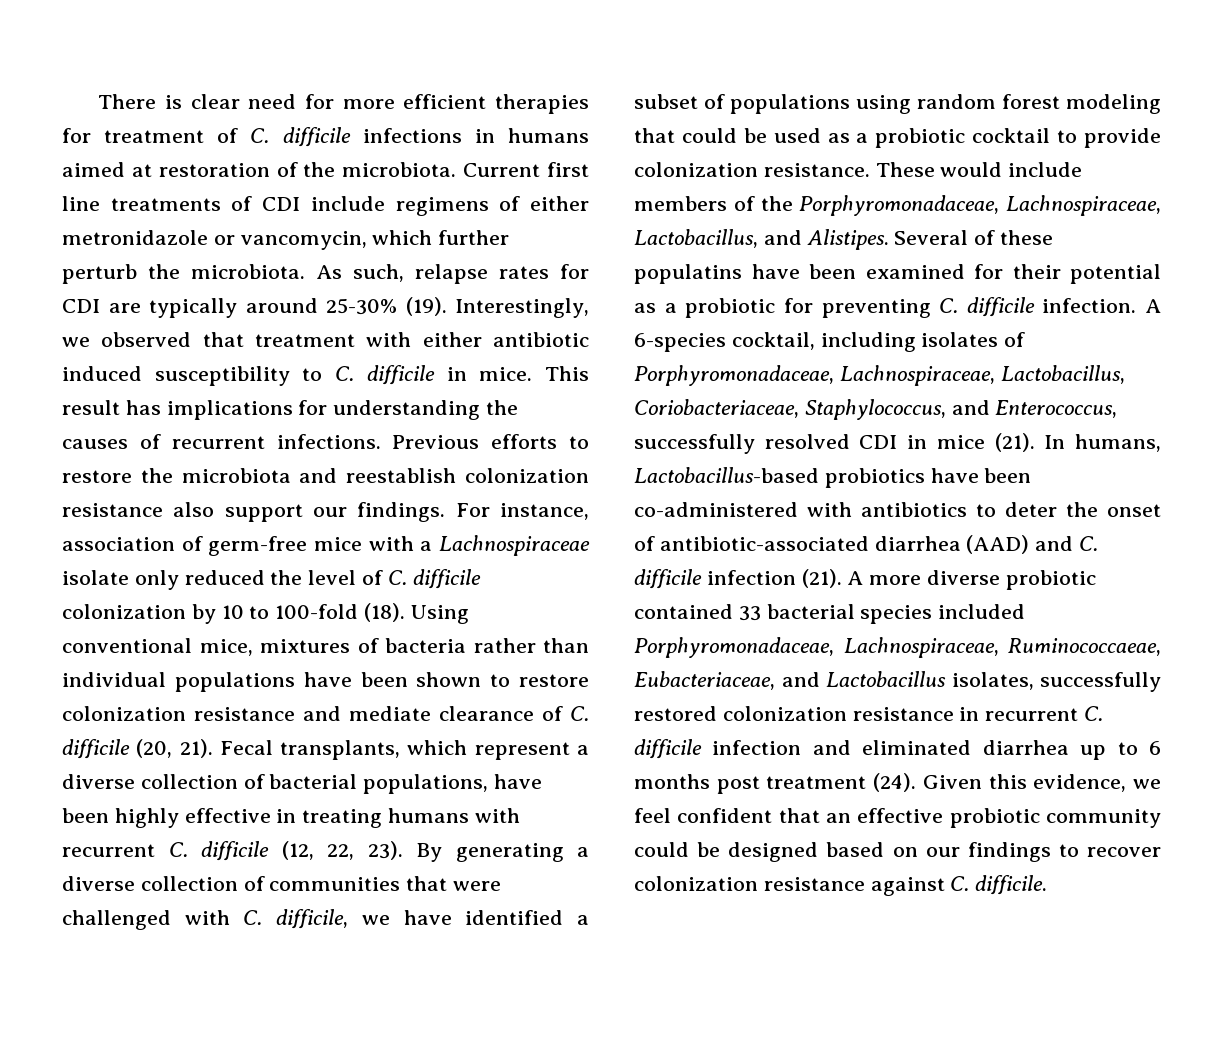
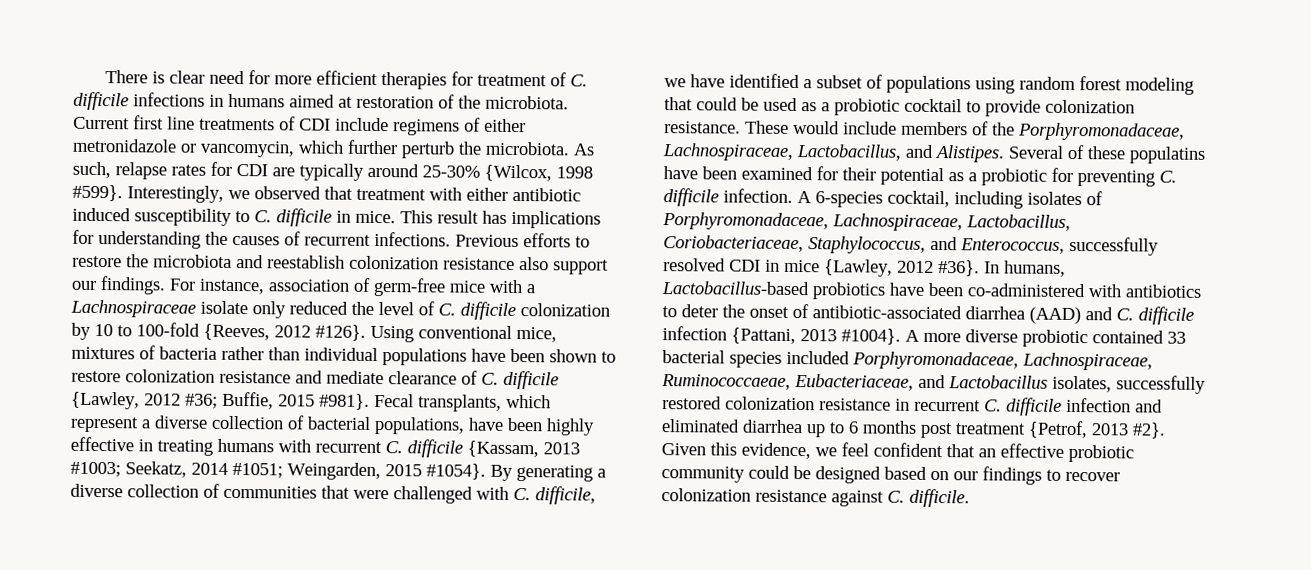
- As such, relapse rates for CDI are typically around 25-30% (19).
+ As such, relapse rates for CDI are typically around 25-30% {Wilcox, 1998 #599}.
- For instance, association of germ-free mice with a Lachnospiraceae isolate only reduced the level of C. difficile colonization by 10 to 100-fold (18).
+ For instance, association of germ-free mice with a Lachnospiraceae isolate only reduced the level of C. difficile colonization by 10 to 100-fold {Reeves, 2012 #126}.
- Using conventional mice, mixtures of bacteria rather than individual populations have been shown to restore colonization resistance and mediate clearance of C. difficile (20, 21).
+ Using conventional mice, mixtures of bacteria rather than individual populations have been shown to restore colonization resistance and mediate clearance of C. difficile {Lawley, 2012 #36; Buffie, 2015 #981}.
- Fecal transplants, which represent a diverse collection of bacterial populations, have been highly effective in treating humans with recurrent C. difficile (12, 22, 23).
+ Fecal transplants, which represent a diverse collection of bacterial populations, have been highly effective in treating humans with recurrent C. difficile {Kassam, 2013 #1003; Seekatz, 2014 #1051; Weingarden, 2015 #1054}.
- A 6-species cocktail, including isolates of Porphyromonadaceae, Lachnospiraceae, Lactobacillus, Coriobacteriaceae, Staphylococcus, and Enterococcus, successfully resolved CDI in mice (21).
+ A 6-species cocktail, including isolates of Porphyromonadaceae, Lachnospiraceae, Lactobacillus, Coriobacteriaceae, Staphylococcus, and Enterococcus, successfully resolved CDI in mice {Lawley, 2012 #36}.
- In humans, Lactobacillus-based probiotics have been co-administered with antibiotics to deter the onset of antibiotic-associated diarrhea (AAD) and C. difficile infection (21).
+ In humans, Lactobacillus-based probiotics have been co-administered with antibiotics to deter the onset of antibiotic-associated diarrhea (AAD) and C. difficile infection {Pattani, 2013 #1004}.
- A more diverse probiotic contained 33 bacterial species included Porphyromonadaceae, Lachnospiraceae, Ruminococcaeae, Eubacteriaceae, and Lactobacillus isolates, successfully restored colonization resistance in recurrent C. difficile infection and eliminated diarrhea up to 6 months post treatment (24).
+ A more diverse probiotic contained 33 bacterial species included Porphyromonadaceae, Lachnospiraceae, Ruminococcaeae, Eubacteriaceae, and Lactobacillus isolates, successfully restored colonization resistance in recurrent C. difficile infection and eliminated diarrhea up to 6 months post treatment {Petrof, 2013 #2}.

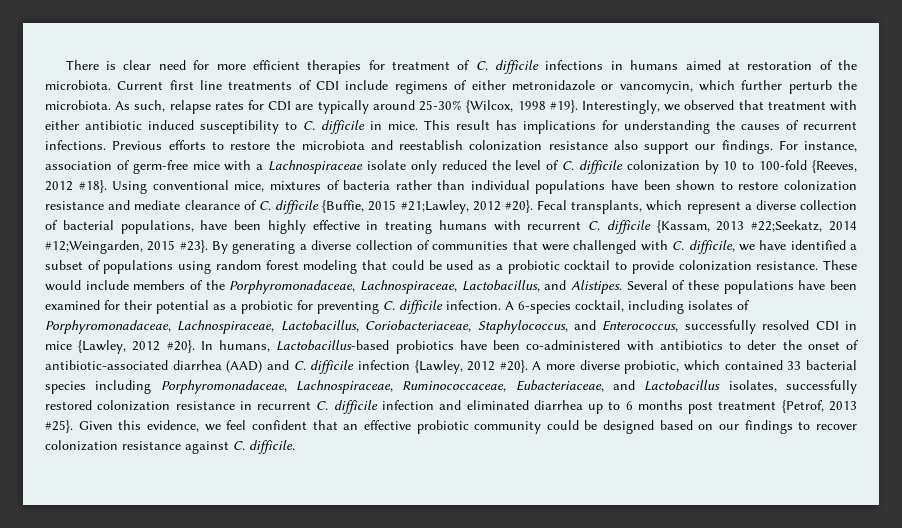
- As such, relapse rates for CDI are typically around 25-30% {Wilcox, 1998 #599}.
+ As such, relapse rates for CDI are typically around 25-30% {Wilcox, 1998 #19}.
- For instance, association of germ-free mice with a Lachnospiraceae isolate only reduced the level of C. difficile colonization by 10 to 100-fold {Reeves, 2012 #126}.
+ For instance, association of germ-free mice with a Lachnospiraceae isolate only reduced the level of C. difficile colonization by 10 to 100-fold {Reeves, 2012 #18}.
- Using conventional mice, mixtures of bacteria rather than individual populations have been shown to restore colonization resistance and mediate clearance of C. difficile {Lawley, 2012 #36; Buffie, 2015 #981}.
+ Using conventional mice, mixtures of bacteria rather than individual populations have been shown to restore colonization resistance and mediate clearance of C. difficile {Buffie, 2015 #21;Lawley, 2012 #20}.
- Fecal transplants, which represent a diverse collection of bacterial populations, have been highly effective in treating humans with recurrent C. difficile {Kassam, 2013 #1003; Seekatz, 2014 #1051; Weingarden, 2015 #1054}.
+ Fecal transplants, which represent a diverse collection of bacterial populations, have been highly effective in treating humans with recurrent C. difficile {Kassam, 2013 #22;Seekatz, 2014 #12;Weingarden, 2015 #23}.
- Several of these populatins have been examined for their potential as a probiotic for preventing C. difficile infection.
+ Several of these populations have been examined for their potential as a probiotic for preventing C. difficile infection.
- A 6-species cocktail, including isolates of Porphyromonadaceae, Lachnospiraceae, Lactobacillus, Coriobacteriaceae, Staphylococcus, and Enterococcus, successfully resolved CDI in mice {Lawley, 2012 #36}.
+ A 6-species cocktail, including isolates of Porphyromonadaceae, Lachnospiraceae, Lactobacillus, Coriobacteriaceae, Staphylococcus, and Enterococcus, successfully resolved CDI in mice {Lawley, 2012 #20}.
- In humans, Lactobacillus-based probiotics have been co-administered with antibiotics to deter the onset of antibiotic-associated diarrhea (AAD) and C. difficile infection {Pattani, 2013 #1004}.
+ In humans, Lactobacillus-based probiotics have been co-administered with antibiotics to deter the onset of antibiotic-associated diarrhea (AAD) and C. difficile infection {Lawley, 2012 #20}.
- A more diverse probiotic contained 33 bacterial species included Porphyromonadaceae, Lachnospiraceae, Ruminococcaeae, Eubacteriaceae, and Lactobacillus isolates, successfully restored colonization resistance in recurrent C. difficile infection and eliminated diarrhea up to 6 months post treatment {Petrof, 2013 #2}.
+ A more diverse probiotic, which contained 33 bacterial species including Porphyromonadaceae, Lachnospiraceae, Ruminococcaceae, Eubacteriaceae, and Lactobacillus isolates, successfully restored colonization resistance in recurrent C. difficile infection and eliminated diarrhea up to 6 months post treatment {Petrof, 2013 #25}.

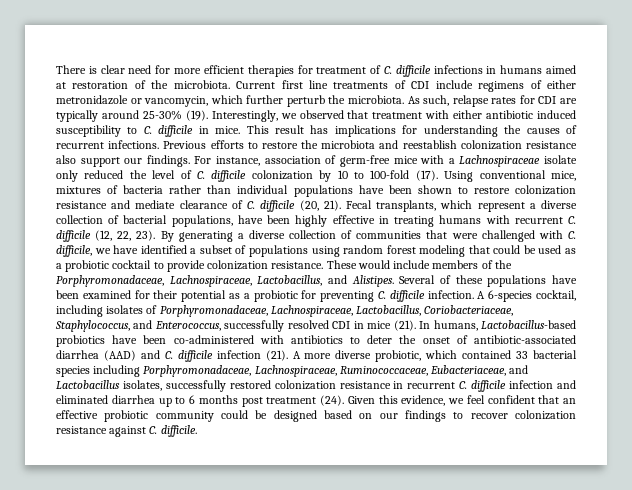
- As such, relapse rates for CDI are typically around 25-30% {Wilcox, 1998 #19}.
+ As such, relapse rates for CDI are typically around 25-30% (19).
- For instance, association of germ-free mice with a Lachnospiraceae isolate only reduced the level of C. difficile colonization by 10 to 100-fold {Reeves, 2012 #18}.
+ For instance, association of germ-free mice with a Lachnospiraceae isolate only reduced the level of C. difficile colonization by 10 to 100-fold (17).
- Using conventional mice, mixtures of bacteria rather than individual populations have been shown to restore colonization resistance and mediate clearance of C. difficile {Buffie, 2015 #21;Lawley, 2012 #20}.
+ Using conventional mice, mixtures of bacteria rather than individual populations have been shown to restore colonization resistance and mediate clearance of C. difficile (20, 21).
- Fecal transplants, which represent a diverse collection of bacterial populations, have been highly effective in treating humans with recurrent C. difficile {Kassam, 2013 #22;Seekatz, 2014 #12;Weingarden, 2015 #23}.
+ Fecal transplants, which represent a diverse collection of bacterial populations, have been highly effective in treating humans with recurrent C. difficile (12, 22, 23).
- A 6-species cocktail, including isolates of Porphyromonadaceae, Lachnospiraceae, Lactobacillus, Coriobacteriaceae, Staphylococcus, and Enterococcus, successfully resolved CDI in mice {Lawley, 2012 #20}.
+ A 6-species cocktail, including isolates of Porphyromonadaceae, Lachnospiraceae, Lactobacillus, Coriobacteriaceae, Staphylococcus, and Enterococcus, successfully resolved CDI in mice (21).
- In humans, Lactobacillus-based probiotics have been co-administered with antibiotics to deter the onset of antibiotic-associated diarrhea (AAD) and C. difficile infection {Lawley, 2012 #20}.
+ In humans, Lactobacillus-based probiotics have been co-administered with antibiotics to deter the onset of antibiotic-associated diarrhea (AAD) and C. difficile infection (21).
- A more diverse probiotic, which contained 33 bacterial species including Porphyromonadaceae, Lachnospiraceae, Ruminococcaceae, Eubacteriaceae, and Lactobacillus isolates, successfully restored colonization resistance in recurrent C. difficile infection and eliminated diarrhea up to 6 months post treatment {Petrof, 2013 #25}.
+ A more diverse probiotic, which contained 33 bacterial species including Porphyromonadaceae, Lachnospiraceae, Ruminococcaceae, Eubacteriaceae, and Lactobacillus isolates, successfully restored colonization resistance in recurrent C. difficile infection and eliminated diarrhea up to 6 months post treatment (24).

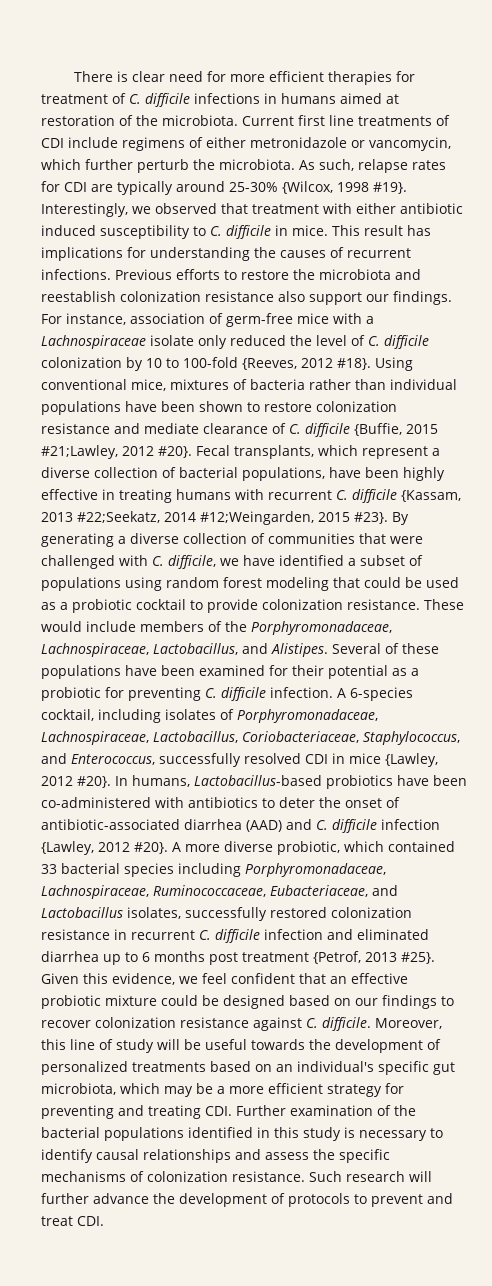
- As such, relapse rates for CDI are typically around 25-30% (19).
+ As such, relapse rates for CDI are typically around 25-30% {Wilcox, 1998 #19}.
- For instance, association of germ-free mice with a Lachnospiraceae isolate only reduced the level of C. difficile colonization by 10 to 100-fold (17).
+ For instance, association of germ-free mice with a Lachnospiraceae isolate only reduced the level of C. difficile colonization by 10 to 100-fold {Reeves, 2012 #18}.
- Using conventional mice, mixtures of bacteria rather than individual populations have been shown to restore colonization resistance and mediate clearance of C. difficile (20, 21).
+ Using conventional mice, mixtures of bacteria rather than individual populations have been shown to restore colonization resistance and mediate clearance of C. difficile {Buffie, 2015 #21;Lawley, 2012 #20}.
- Fecal transplants, which represent a diverse collection of bacterial populations, have been highly effective in treating humans with recurrent C. difficile (12, 22, 23).
+ Fecal transplants, which represent a diverse collection of bacterial populations, have been highly effective in treating humans with recurrent C. difficile {Kassam, 2013 #22;Seekatz, 2014 #12;Weingarden, 2015 #23}.
- A 6-species cocktail, including isolates of Porphyromonadaceae, Lachnospiraceae, Lactobacillus, Coriobacteriaceae, Staphylococcus, and Enterococcus, successfully resolved CDI in mice (21).
+ A 6-species cocktail, including isolates of Porphyromonadaceae, Lachnospiraceae, Lactobacillus, Coriobacteriaceae, Staphylococcus, and Enterococcus, successfully resolved CDI in mice {Lawley, 2012 #20}.
- In humans, Lactobacillus-based probiotics have been co-administered with antibiotics to deter the onset of antibiotic-associated diarrhea (AAD) and C. difficile infection (21).
+ In humans, Lactobacillus-based probiotics have been co-administered with antibiotics to deter the onset of antibiotic-associated diarrhea (AAD) and C. difficile infection {Lawley, 2012 #20}.
- A more diverse probiotic, which contained 33 bacterial species including Porphyromonadaceae, Lachnospiraceae, Ruminococcaceae, Eubacteriaceae, and Lactobacillus isolates, successfully restored colonization resistance in recurrent C. difficile infection and eliminated diarrhea up to 6 months post treatment (24).
+ A more diverse probiotic, which contained 33 bacterial species including Porphyromonadaceae, Lachnospiraceae, Ruminococcaceae, Eubacteriaceae, and Lactobacillus isolates, successfully restored colonization resistance in recurrent C. difficile infection and eliminated diarrhea up to 6 months post treatment {Petrof, 2013 #25}.
- Given this evidence, we feel confident that an effective probiotic community could be designed based on our findings to recover colonization resistance against C. difficile.
+ Given this evidence, we feel confident that an effective probiotic mixture could be designed based on our findings to recover colonization resistance against C. difficile.
+ Moreover, this line of study will be useful towards the development of personalized treatments based on an individual's specific gut microbiota, which may be a more efficient strategy for preventing and treating CDI. Further examination of the bacterial populations identified in this study is necessary to identify causal relationships and assess the specific mechanisms of colonization resistance. Such research will further advance the development of protocols to prevent and treat CDI.

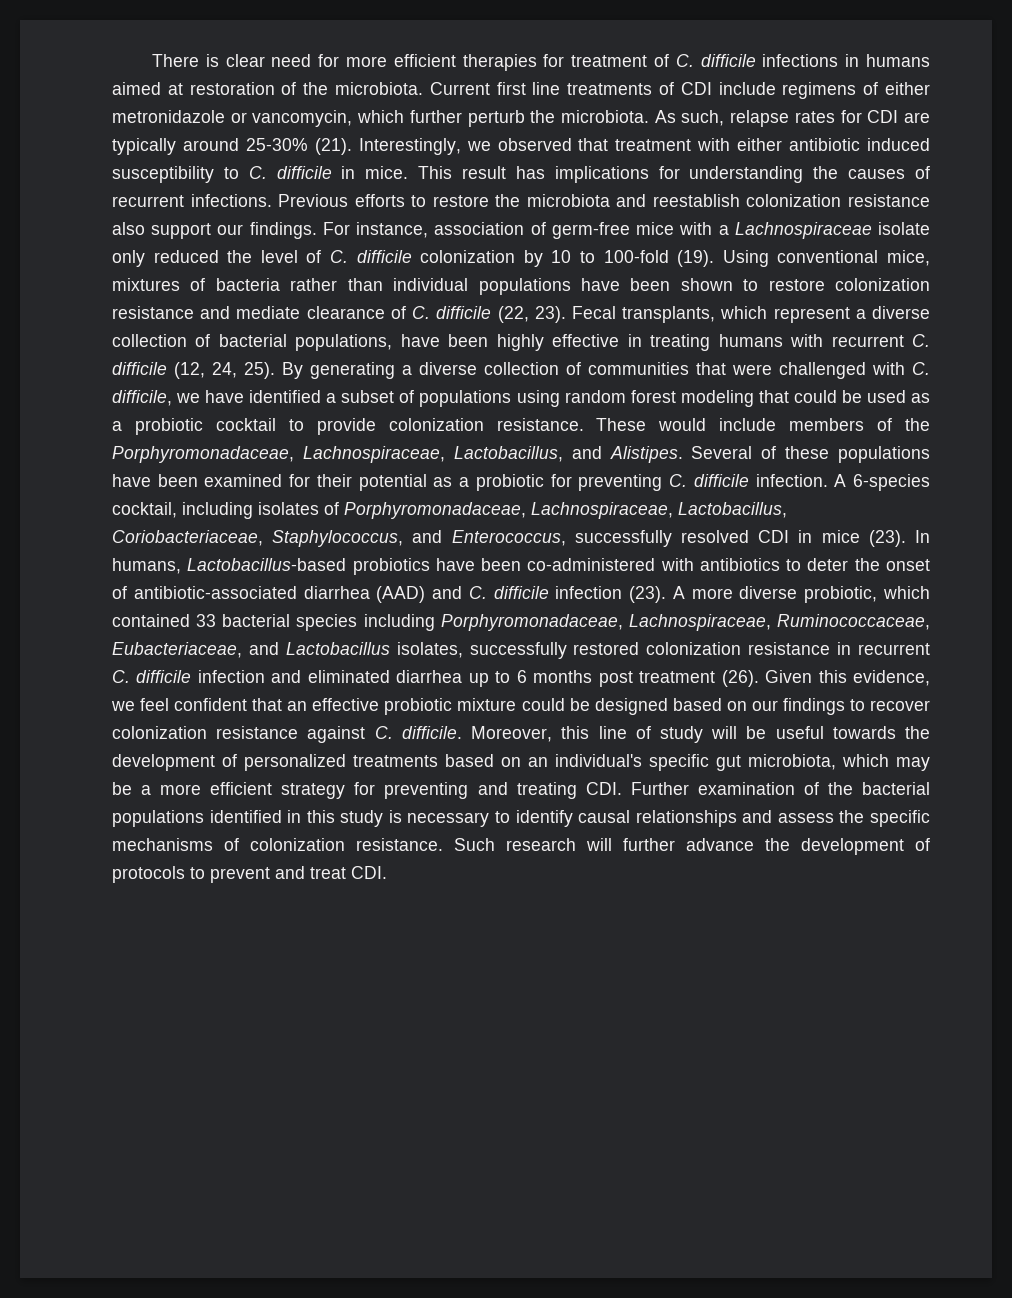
- As such, relapse rates for CDI are typically around 25-30% {Wilcox, 1998 #19}.
+ As such, relapse rates for CDI are typically around 25-30% (21).
- For instance, association of germ-free mice with a Lachnospiraceae isolate only reduced the level of C. difficile colonization by 10 to 100-fold {Reeves, 2012 #18}.
+ For instance, association of germ-free mice with a Lachnospiraceae isolate only reduced the level of C. difficile colonization by 10 to 100-fold (19).
- Using conventional mice, mixtures of bacteria rather than individual populations have been shown to restore colonization resistance and mediate clearance of C. difficile {Buffie, 2015 #21;Lawley, 2012 #20}.
+ Using conventional mice, mixtures of bacteria rather than individual populations have been shown to restore colonization resistance and mediate clearance of C. difficile (22, 23).
- Fecal transplants, which represent a diverse collection of bacterial populations, have been highly effective in treating humans with recurrent C. difficile {Kassam, 2013 #22;Seekatz, 2014 #12;Weingarden, 2015 #23}.
+ Fecal transplants, which represent a diverse collection of bacterial populations, have been highly effective in treating humans with recurrent C. difficile (12, 24, 25).
- A 6-species cocktail, including isolates of Porphyromonadaceae, Lachnospiraceae, Lactobacillus, Coriobacteriaceae, Staphylococcus, and Enterococcus, successfully resolved CDI in mice {Lawley, 2012 #20}.
+ A 6-species cocktail, including isolates of Porphyromonadaceae, Lachnospiraceae, Lactobacillus, Coriobacteriaceae, Staphylococcus, and Enterococcus, successfully resolved CDI in mice (23).
- In humans, Lactobacillus-based probiotics have been co-administered with antibiotics to deter the onset of antibiotic-associated diarrhea (AAD) and C. difficile infection {Lawley, 2012 #20}.
+ In humans, Lactobacillus-based probiotics have been co-administered with antibiotics to deter the onset of antibiotic-associated diarrhea (AAD) and C. difficile infection (23).
- A more diverse probiotic, which contained 33 bacterial species including Porphyromonadaceae, Lachnospiraceae, Ruminococcaceae, Eubacteriaceae, and Lactobacillus isolates, successfully restored colonization resistance in recurrent C. difficile infection and eliminated diarrhea up to 6 months post treatment {Petrof, 2013 #25}.
+ A more diverse probiotic, which contained 33 bacterial species including Porphyromonadaceae, Lachnospiraceae, Ruminococcaceae, Eubacteriaceae, and Lactobacillus isolates, successfully restored colonization resistance in recurrent C. difficile infection and eliminated diarrhea up to 6 months post treatment (26).

